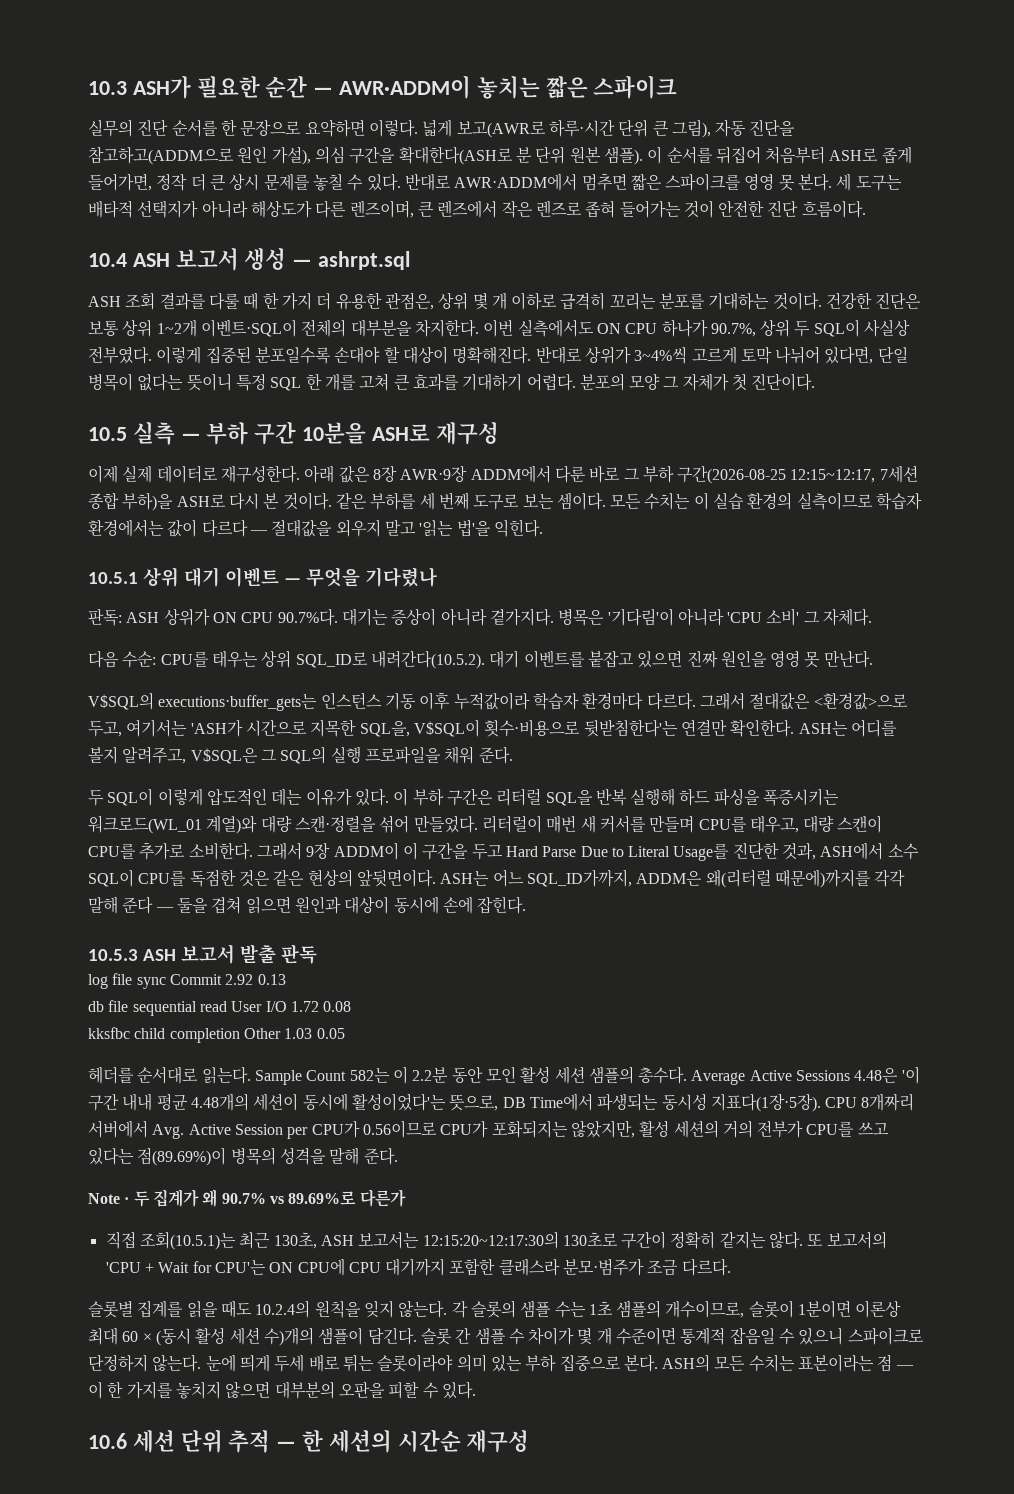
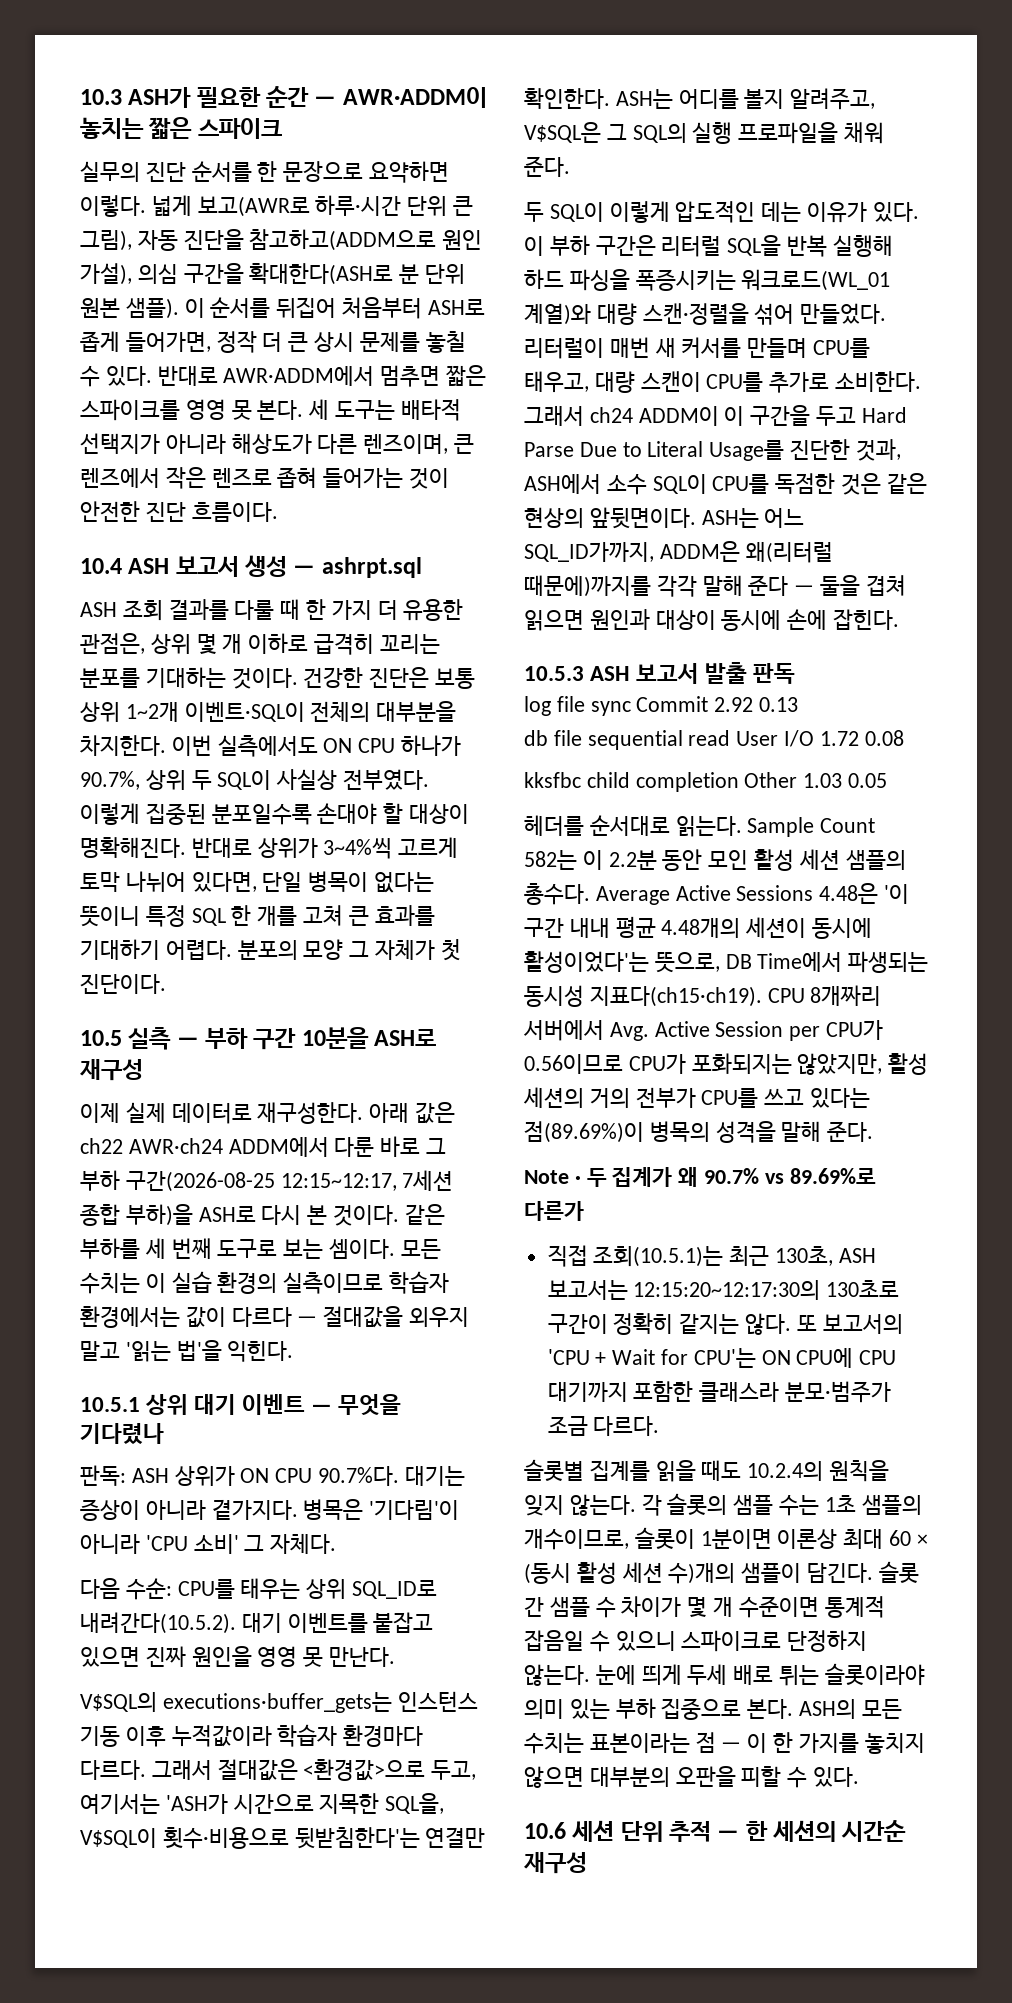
- 아래 값은 8장 AWR·9장 ADDM에서 다룬 바로 그 부하 구간(2026-08-25 12:15~12:17, 7세션 종합 부하)을 ASH로 다시 본 것이다.
+ 아래 값은 ch22 AWR·ch24 ADDM에서 다룬 바로 그 부하 구간(2026-08-25 12:15~12:17, 7세션 종합 부하)을 ASH로 다시 본 것이다.
- 그래서 9장 ADDM이 이 구간을 두고 Hard Parse Due to Literal Usage를 진단한 것과, ASH에서 소수 SQL이 CPU를 독점한 것은 같은 현상의 앞뒷면이다.
+ 그래서 ch24 ADDM이 이 구간을 두고 Hard Parse Due to Literal Usage를 진단한 것과, ASH에서 소수 SQL이 CPU를 독점한 것은 같은 현상의 앞뒷면이다.
- Average Active Sessions 4.48은 '이 구간 내내 평균 4.48개의 세션이 동시에 활성이었다'는 뜻으로, DB Time에서 파생되는 동시성 지표다(1장·5장).
+ Average Active Sessions 4.48은 '이 구간 내내 평균 4.48개의 세션이 동시에 활성이었다'는 뜻으로, DB Time에서 파생되는 동시성 지표다(ch15·ch19).

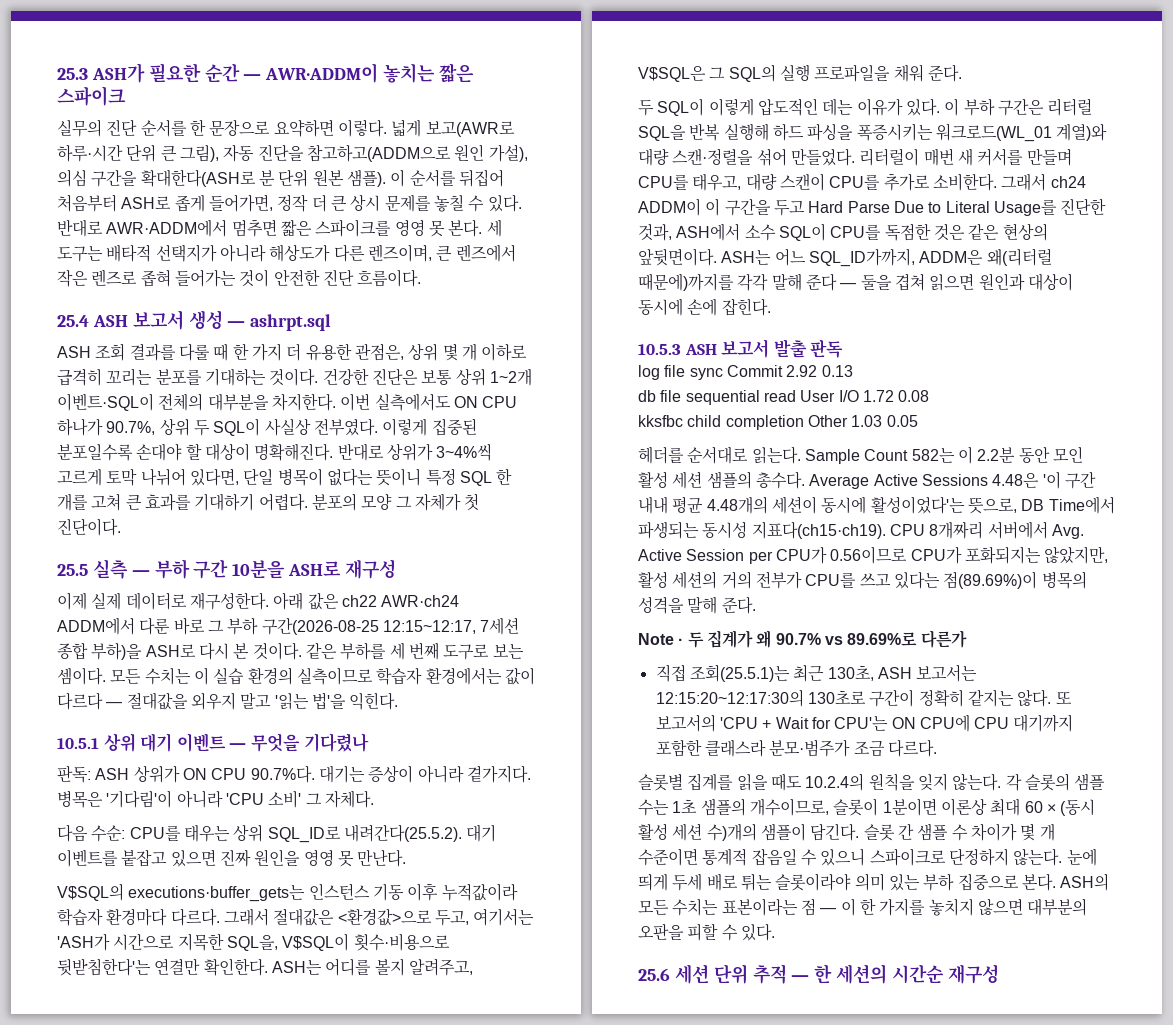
- 10.3 ASH가 필요한 순간 — AWR·ADDM이 놓치는 짧은 스파이크
+ 25.3 ASH가 필요한 순간 — AWR·ADDM이 놓치는 짧은 스파이크
- 10.4 ASH 보고서 생성 — ashrpt.sql
+ 25.4 ASH 보고서 생성 — ashrpt.sql
- 10.5 실측 — 부하 구간 10분을 ASH로 재구성
+ 25.5 실측 — 부하 구간 10분을 ASH로 재구성
- 다음 수순: CPU를 태우는 상위 SQL_ID로 내려간다(10.5.2). 대기 이벤트를 붙잡고 있으면 진짜 원인을 영영 못 만난다.
+ 다음 수순: CPU를 태우는 상위 SQL_ID로 내려간다(25.5.2). 대기 이벤트를 붙잡고 있으면 진짜 원인을 영영 못 만난다.
- 직접 조회(10.5.1)는 최근 130초, ASH 보고서는 12:15:20~12:17:30의 130초로 구간이 정확히 같지는 않다.
+ 직접 조회(25.5.1)는 최근 130초, ASH 보고서는 12:15:20~12:17:30의 130초로 구간이 정확히 같지는 않다.
- 10.6 세션 단위 추적 — 한 세션의 시간순 재구성
+ 25.6 세션 단위 추적 — 한 세션의 시간순 재구성

